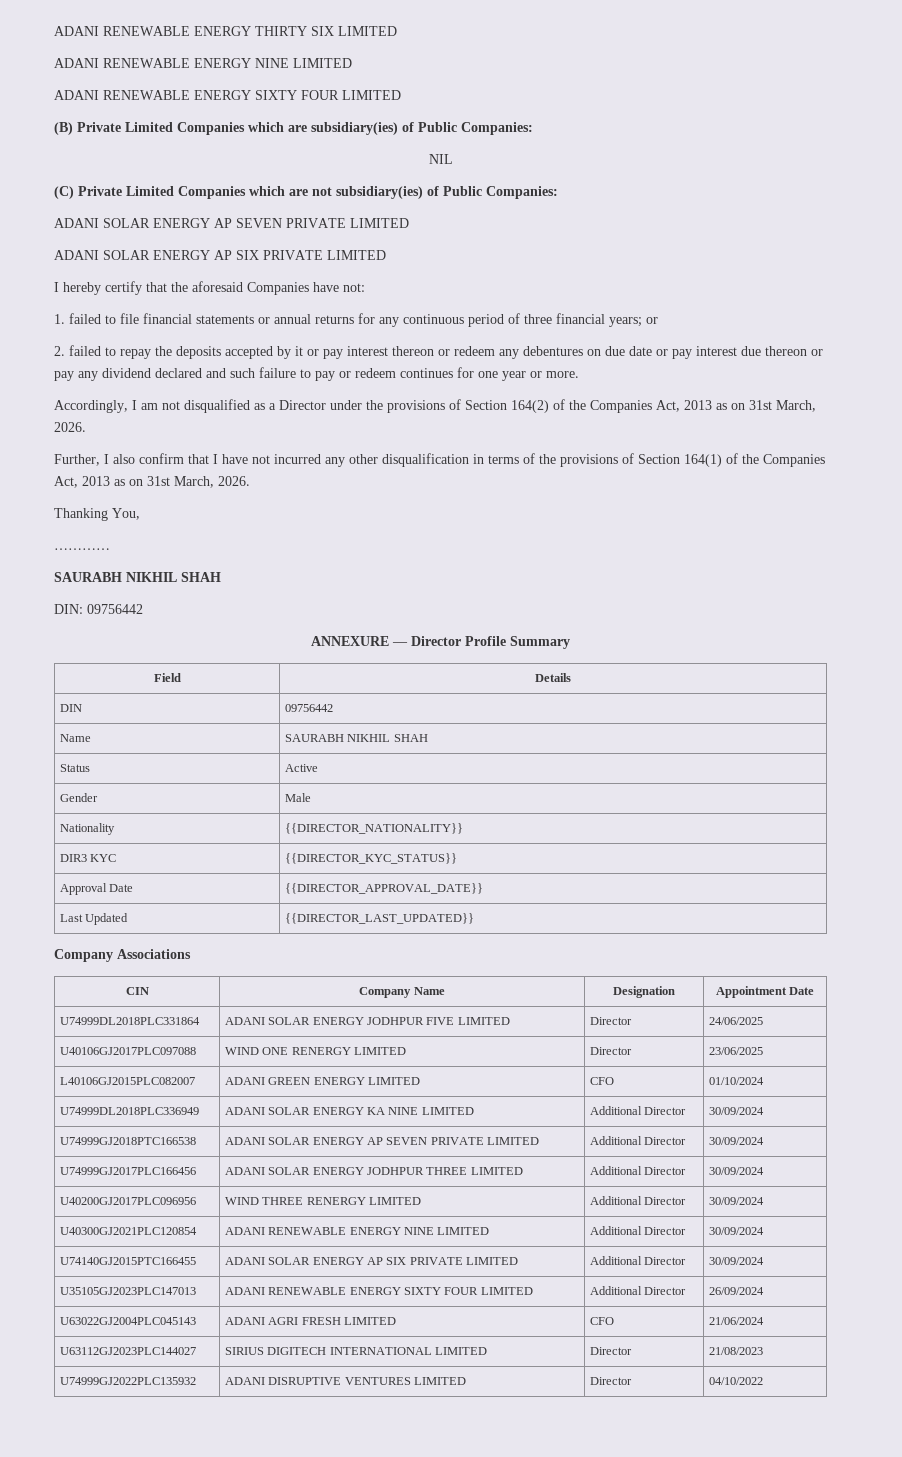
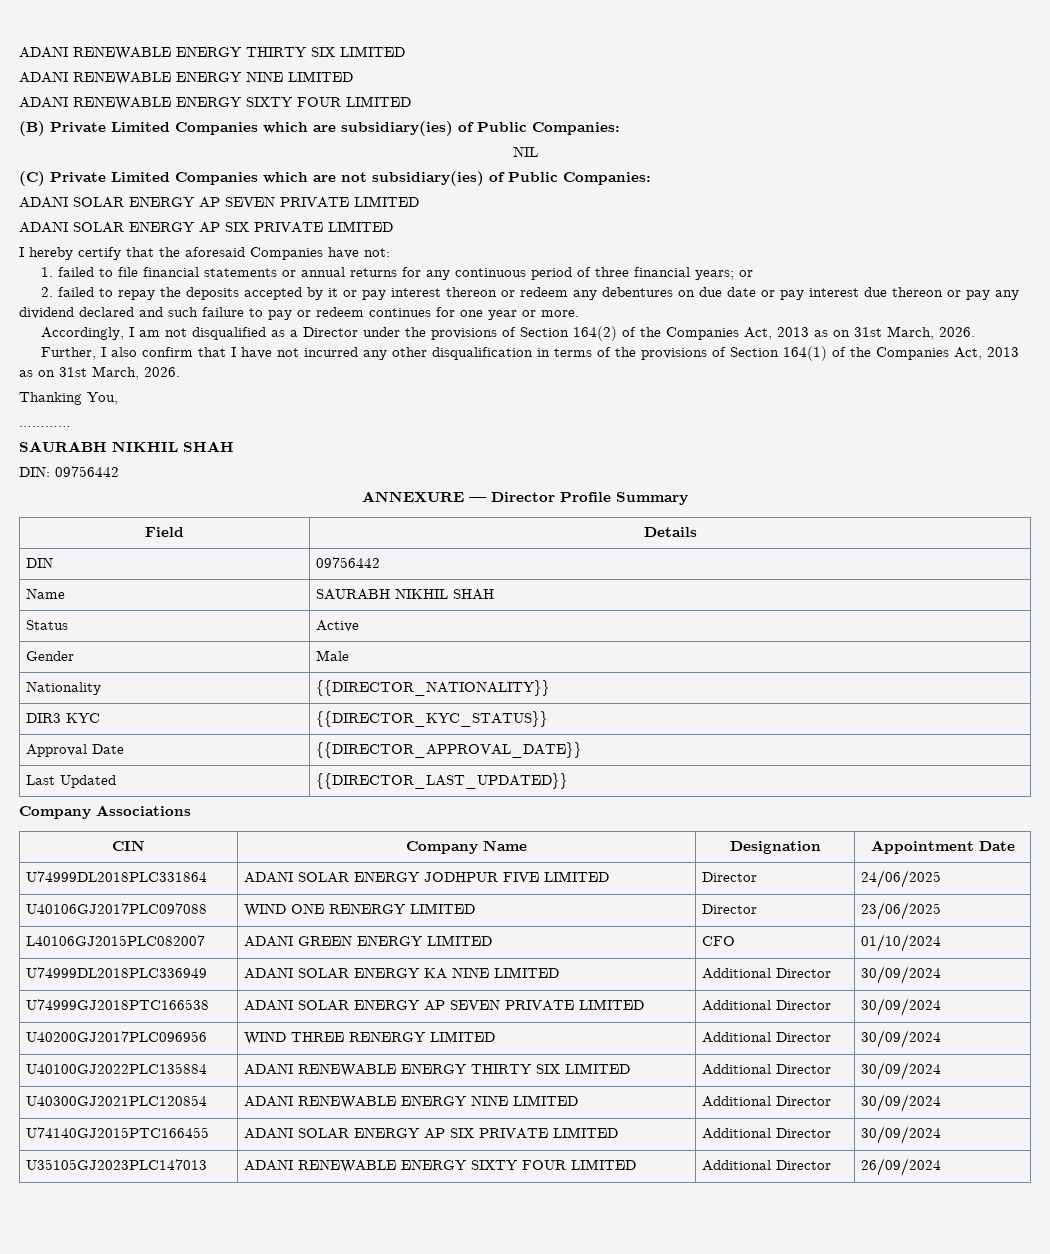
- U74999GJ2017PLC166456 | ADANI SOLAR ENERGY JODHPUR THREE LIMITED | Additional Director | 30/09/2024
  U40200GJ2017PLC096956 | WIND THREE RENERGY LIMITED | Additional Director | 30/09/2024
+ U40100GJ2022PLC135884 | ADANI RENEWABLE ENERGY THIRTY SIX LIMITED | Additional Director | 30/09/2024
- U63022GJ2004PLC045143 | ADANI AGRI FRESH LIMITED | CFO | 21/06/2024
- U63112GJ2023PLC144027 | SIRIUS DIGITECH INTERNATIONAL LIMITED | Director | 21/08/2023
- U74999GJ2022PLC135932 | ADANI DISRUPTIVE VENTURES LIMITED | Director | 04/10/2022

